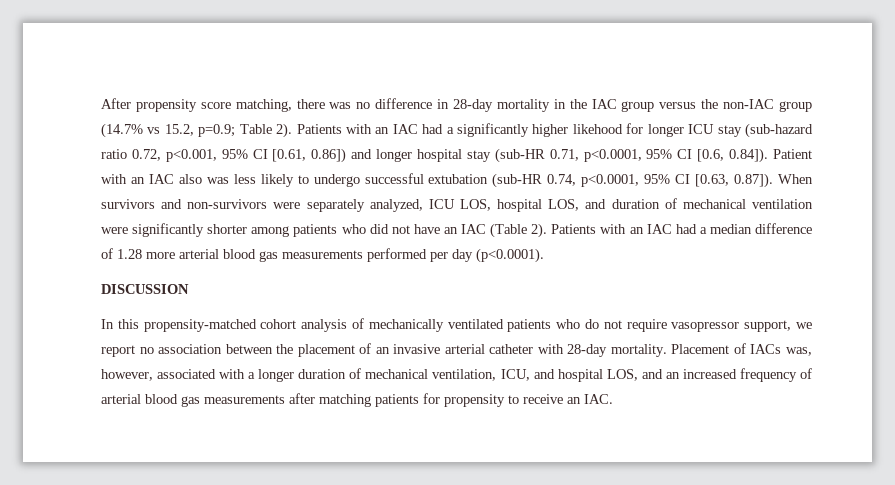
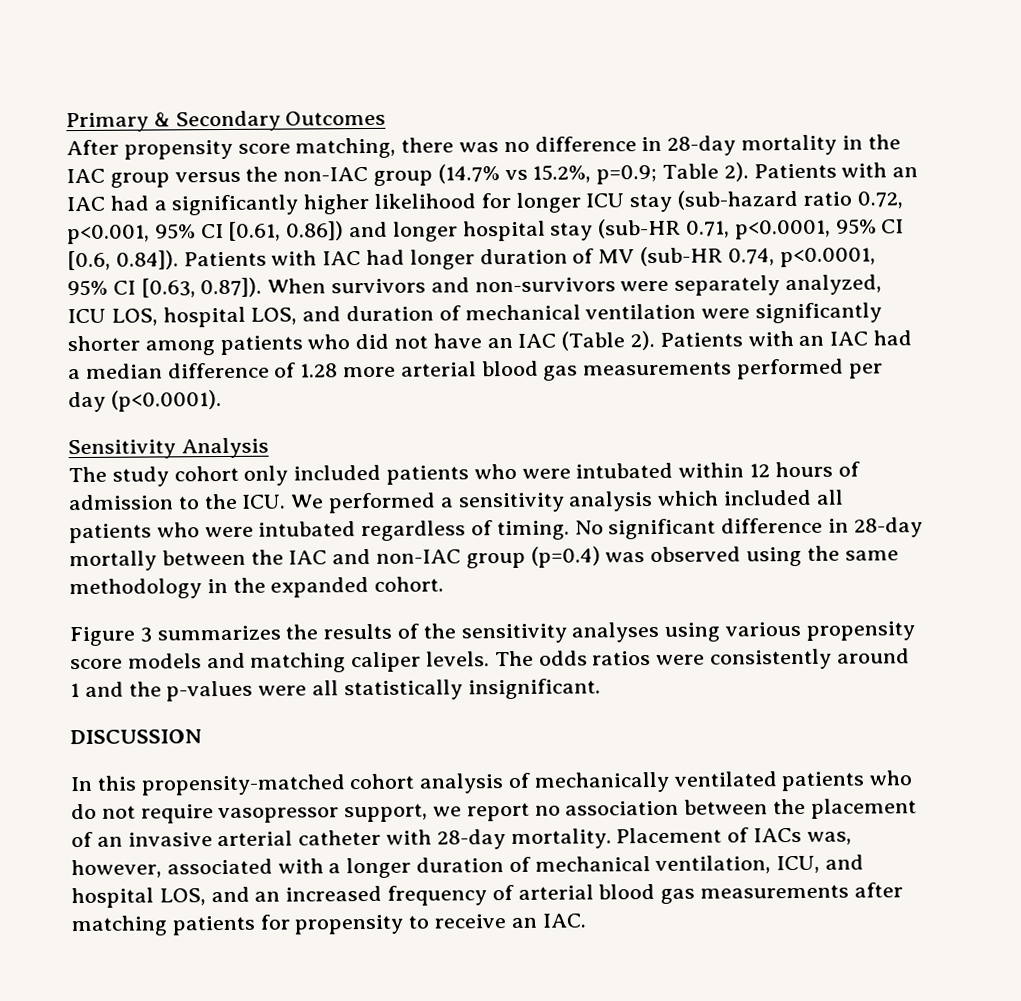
+ Primary & Secondary Outcomes
- After propensity score matching, there was no difference in 28-day mortality in the IAC group versus the non-IAC group (14.7% vs 15.2, p=0.9; Table 2).
+ After propensity score matching, there was no difference in 28-day mortality in the IAC group versus the non-IAC group (14.7% vs 15.2%, p=0.9; Table 2).
- Patients with an IAC had a significantly higher likehood for longer ICU stay (sub-hazard ratio 0.72, p<0.001, 95% CI [0.61, 0.86]) and longer hospital stay (sub-HR 0.71, p<0.0001, 95% CI [0.6, 0.84]). Patient with an IAC also was less likely to undergo successful extubation (sub-HR 0.74, p<0.0001, 95% CI [0.63, 0.87]). When survivors and non-survivors were separately analyzed, ICU LOS, hospital LOS, and duration of mechanical ventilation were significantly shorter among patients who did not have an IAC (Table 2).
+ Patients with an IAC had a significantly higher likelihood for longer ICU stay (sub-hazard ratio 0.72, p<0.001, 95% CI [0.61, 0.86]) and longer hospital stay (sub-HR 0.71, p<0.0001, 95% CI [0.6, 0.84]). Patients with IAC had longer duration of MV (sub-HR 0.74, p<0.0001, 95% CI [0.63, 0.87]). When survivors and non-survivors were separately analyzed, ICU LOS, hospital LOS, and duration of mechanical ventilation were significantly shorter among patients who did not have an IAC (Table 2).
+ Sensitivity Analysis
+ The study cohort only included patients who were intubated within 12 hours of admission to the ICU. We performed a sensitivity analysis which included all patients who were intubated regardless of timing. No significant difference in 28-day mortally between the IAC and non-IAC group (p=0.4) was observed using the same methodology in the expanded cohort.
+ Figure 3 summarizes the results of the sensitivity analyses using various propensity score models and matching caliper levels. The odds ratios were consistently around 1 and the p-values were all statistically insignificant.

